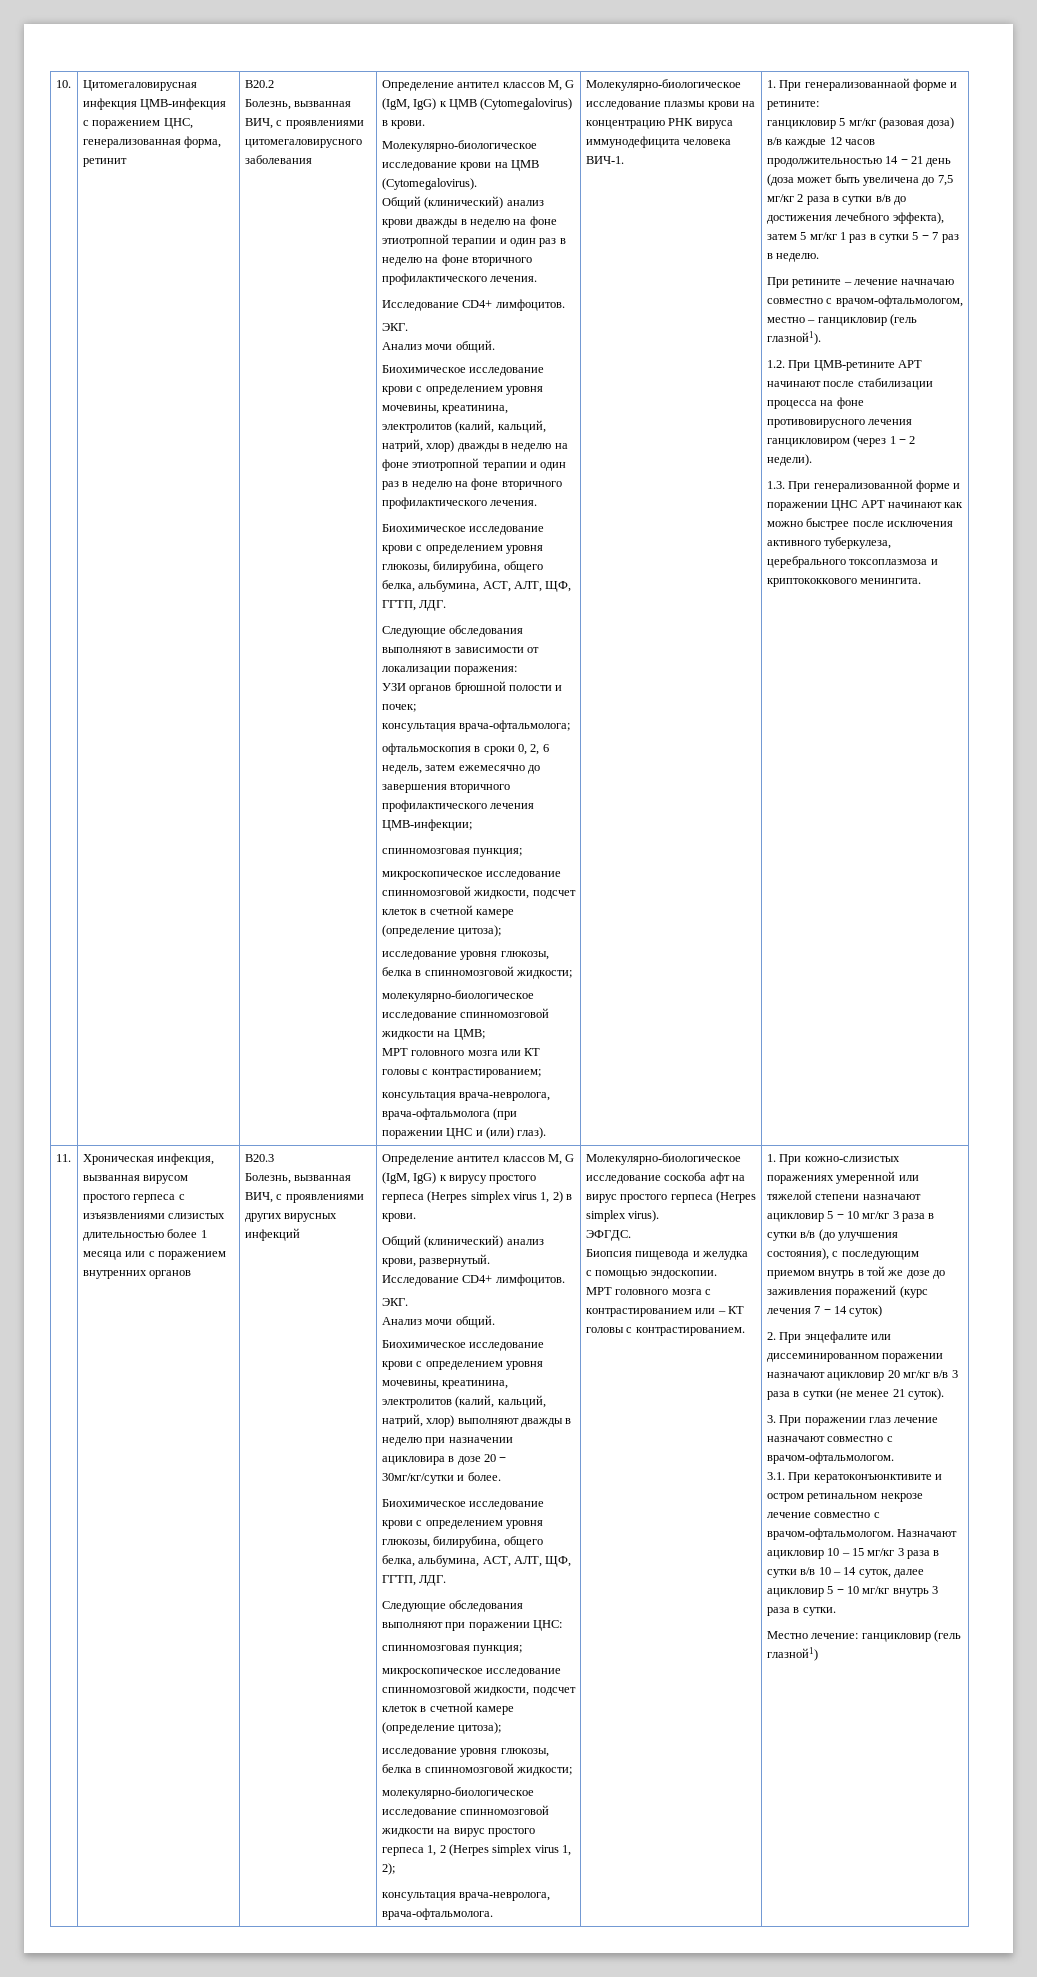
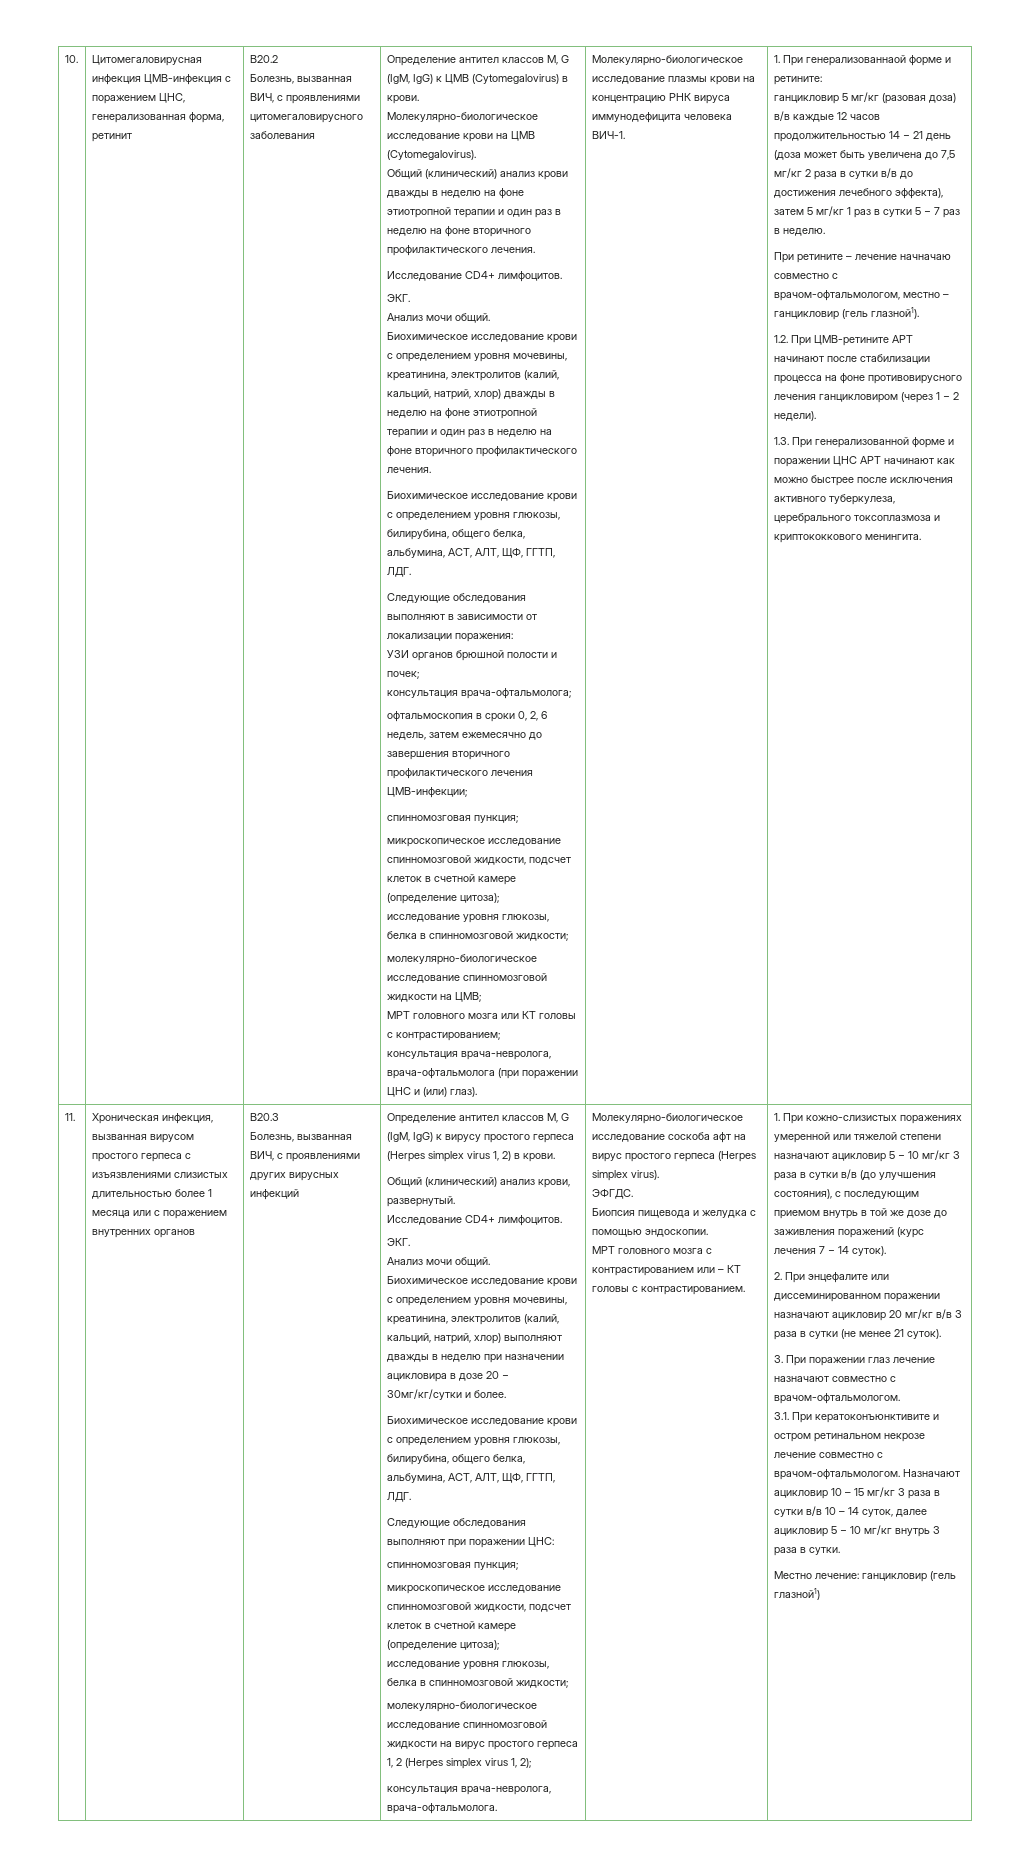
- 1. При кожно-слизистых поражениях умеренной или тяжелой степени назначают ацикловир 5 − 10 мг/кг 3 раза в сутки в/в (до улучшения состояния), с последующим приемом внутрь в той же дозе до заживления поражений (курс лечения 7 − 14 суток)
+ 1. При кожно-слизистых поражениях умеренной или тяжелой степени назначают ацикловир 5 − 10 мг/кг 3 раза в сутки в/в (до улучшения состояния), с последующим приемом внутрь в той же дозе до заживления поражений (курс лечения 7 − 14 суток).

